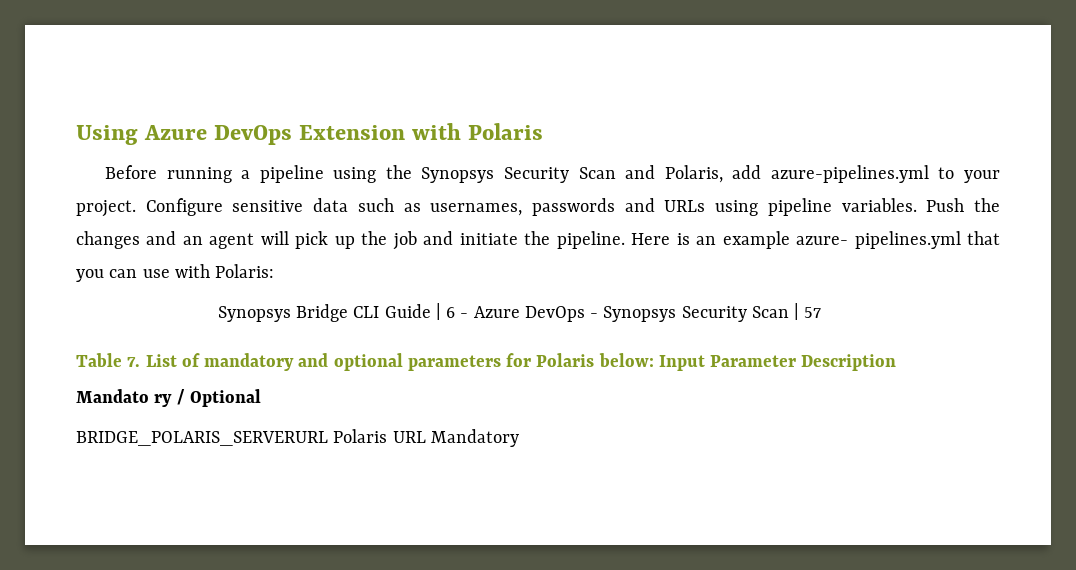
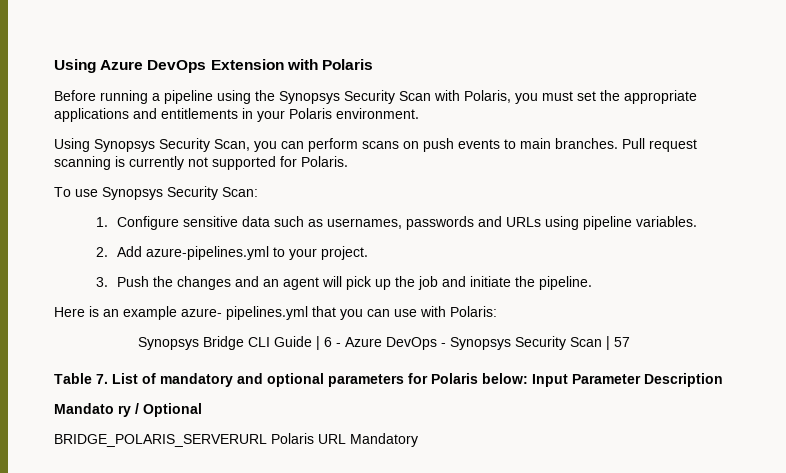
- Before running a pipeline using the Synopsys Security Scan and Polaris, add azure-pipelines.yml to your project. Configure sensitive data such as usernames, passwords and URLs using pipeline variables. Push the changes and an agent will pick up the job and initiate the pipeline. Here is an example azure- pipelines.yml that you can use with Polaris:
+ Before running a pipeline using the Synopsys Security Scan with Polaris, you must set the appropriate applications and entitlements in your Polaris environment.
+ Using Synopsys Security Scan, you can perform scans on push events to main branches. Pull request scanning is currently not supported for Polaris.
+ To use Synopsys Security Scan:
+ 1. Configure sensitive data such as usernames, passwords and URLs using pipeline variables.
+ 2. Add azure-pipelines.yml to your project.
+ 3. Push the changes and an agent will pick up the job and initiate the pipeline.
+ Here is an example azure- pipelines.yml that you can use with Polaris:

